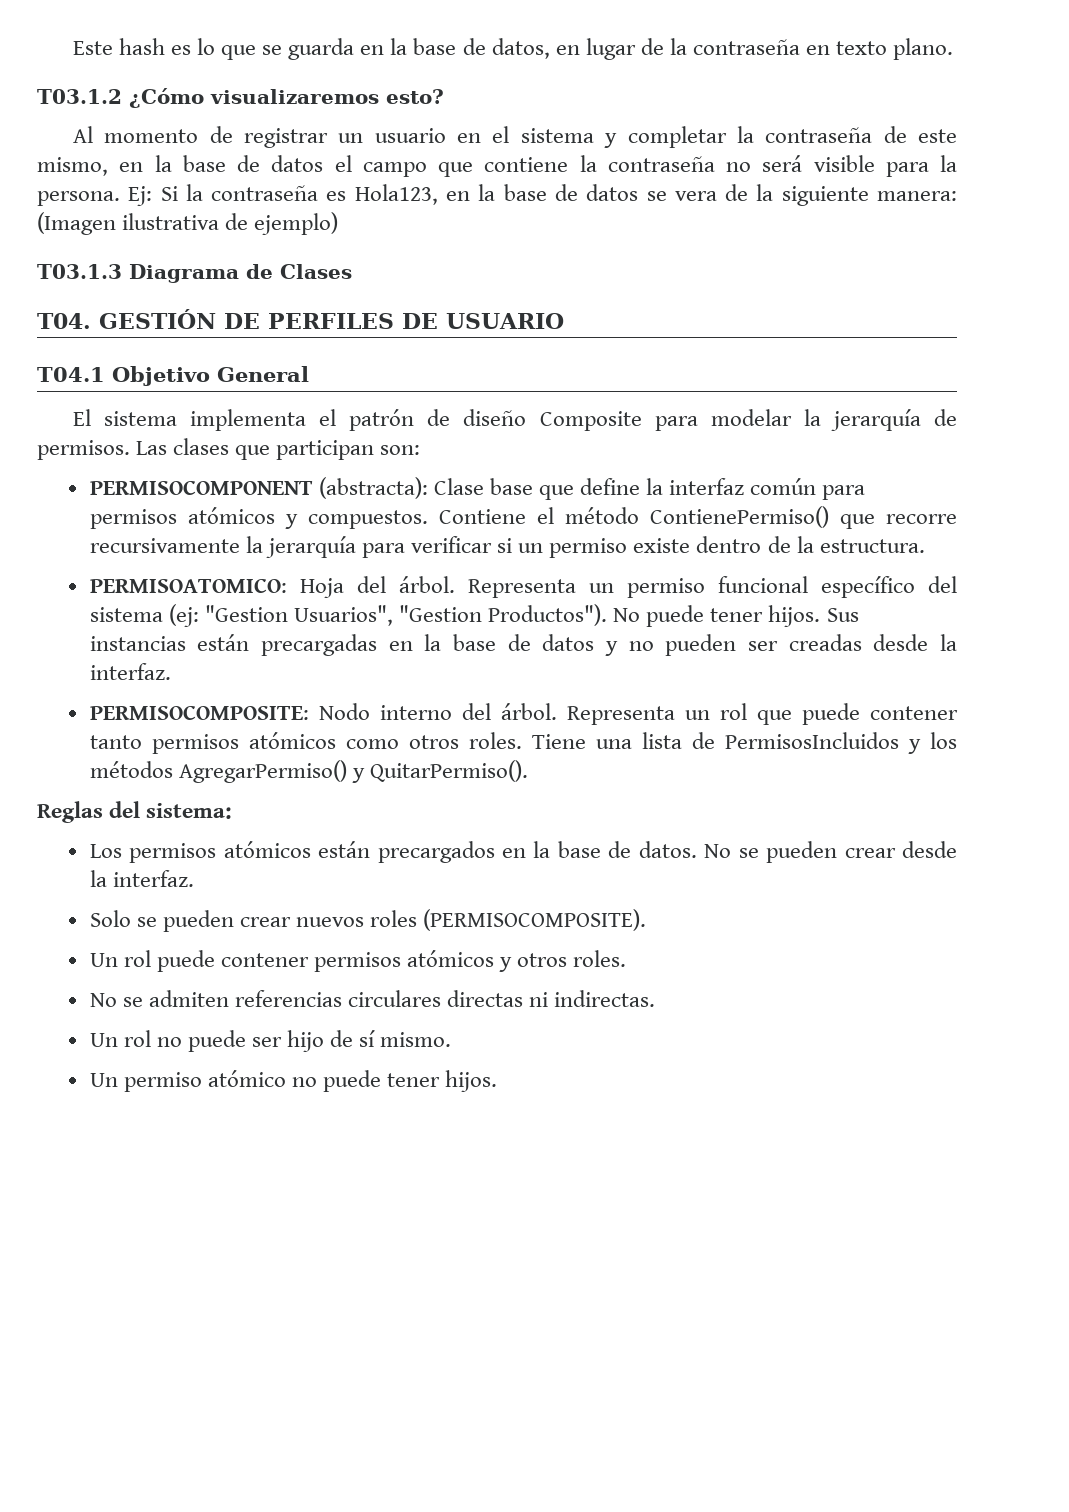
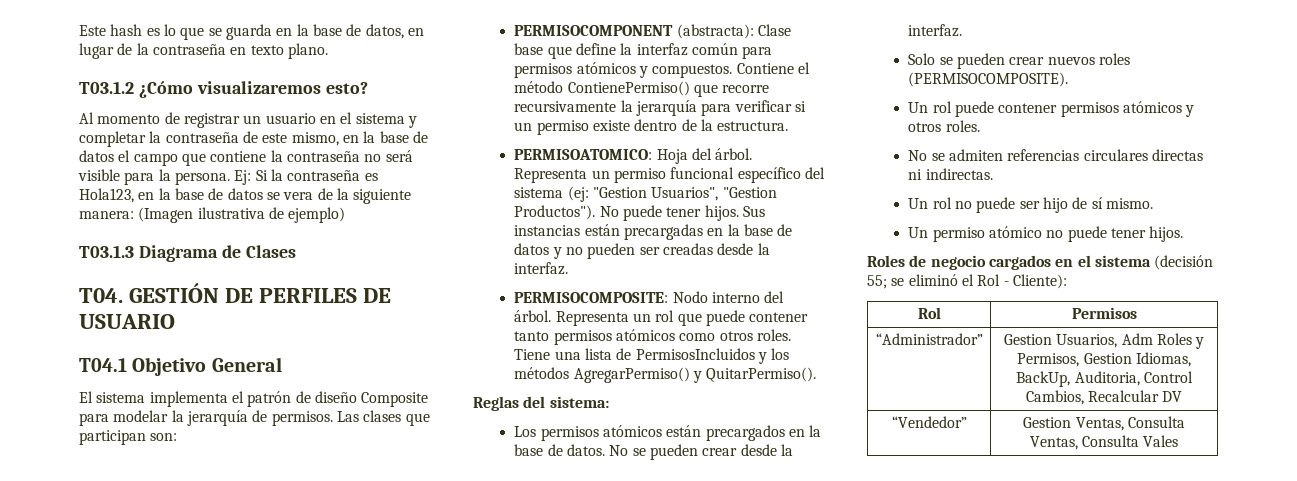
+ Roles de negocio cargados en el sistema (decisión 55; se eliminó el Rol - Cliente):
+ Rol | Permisos
+ “Administrador” | Gestion Usuarios, Adm Roles y Permisos, Gestion Idiomas, BackUp, Auditoria, Control Cambios, Recalcular DV
+ “Vendedor” | Gestion Ventas, Consulta Ventas, Consulta Vales

